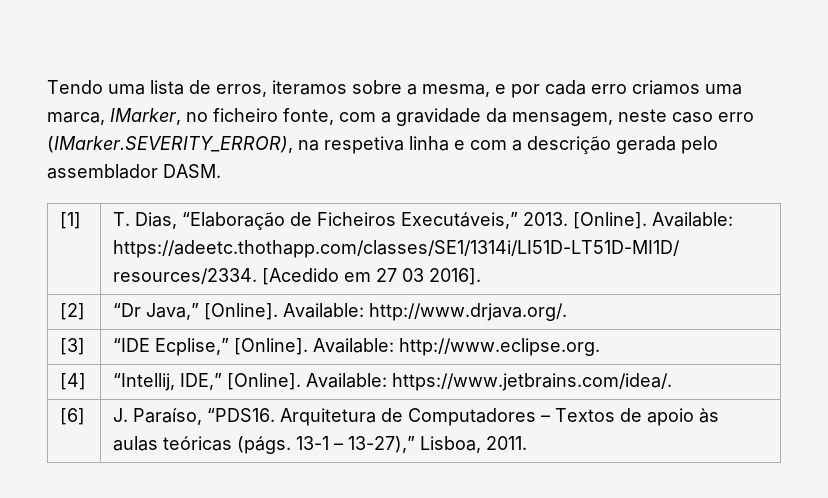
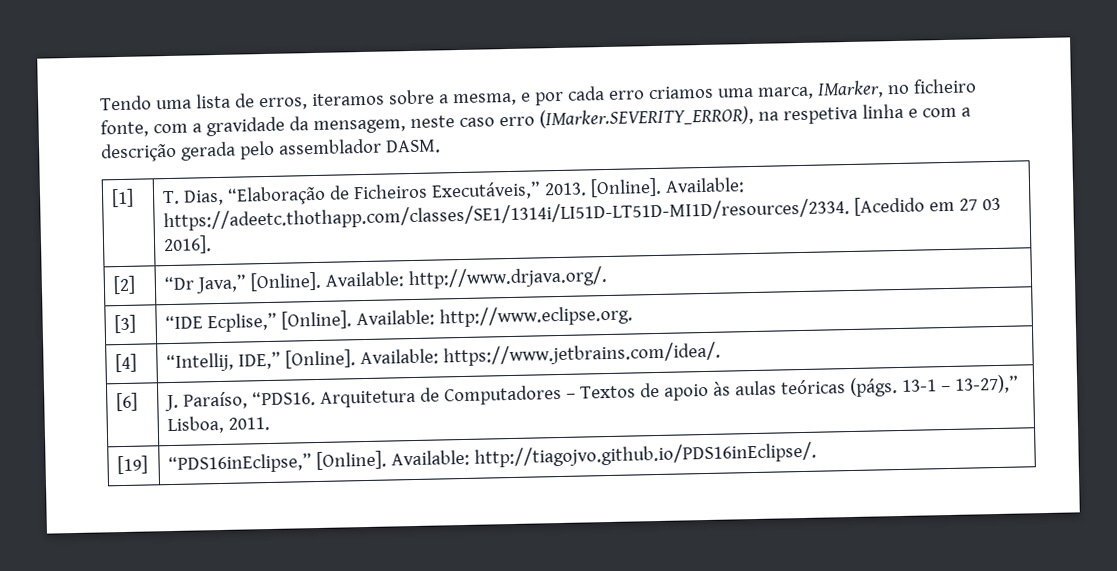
+ [19] | “PDS16inEclipse,” [Online]. Available: http://tiagojvo.github.io/PDS16inEclipse/.

